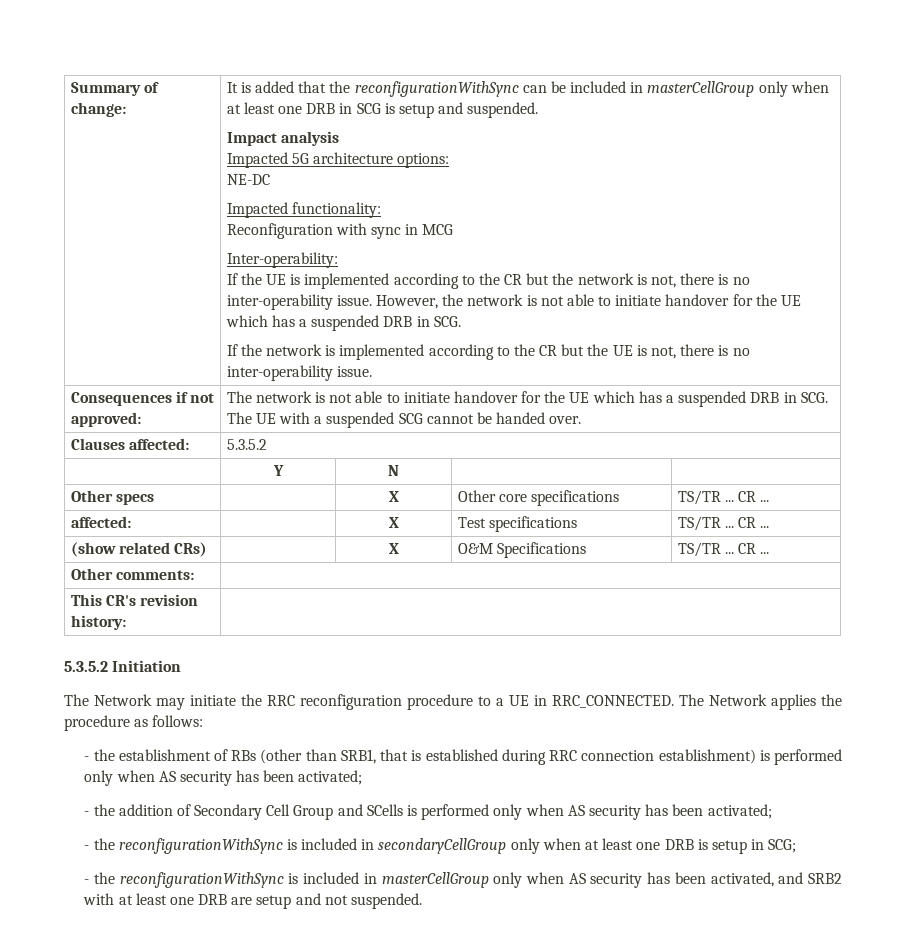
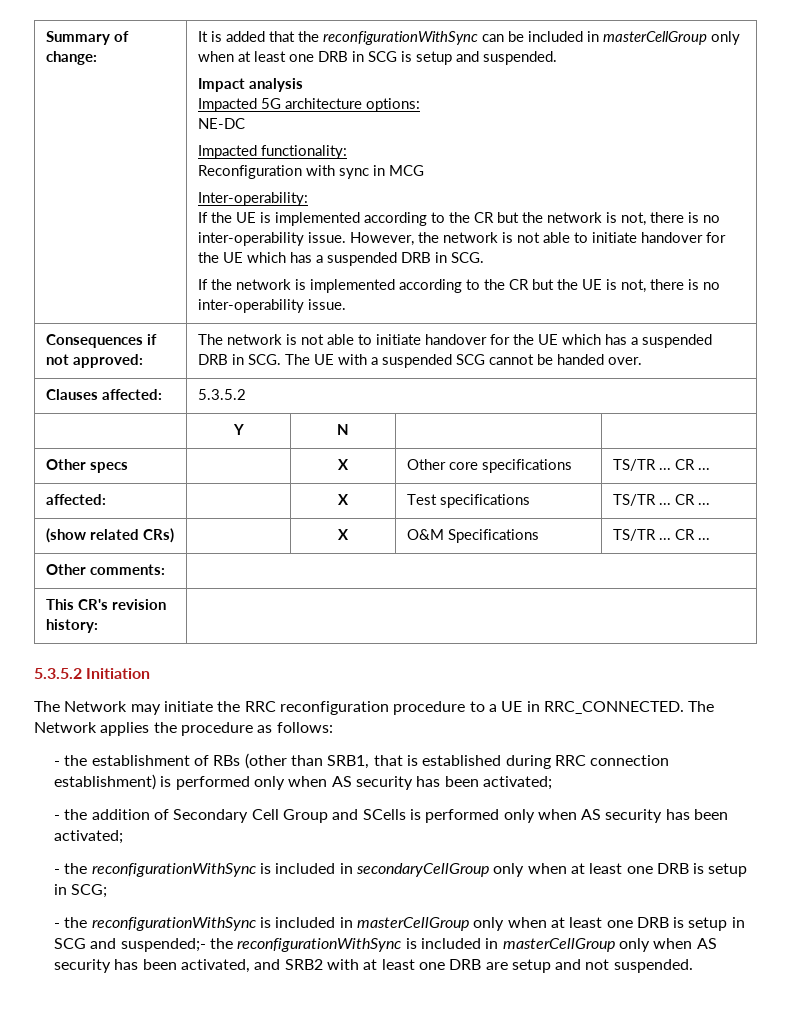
- - the reconfigurationWithSync is included in masterCellGroup only when AS security has been activated, and SRB2 with at least one DRB are setup and not suspended.
+ - the reconfigurationWithSync is included in masterCellGroup only when at least one DRB is setup in SCG and suspended;- the reconfigurationWithSync is included in masterCellGroup only when AS security has been activated, and SRB2 with at least one DRB are setup and not suspended.

